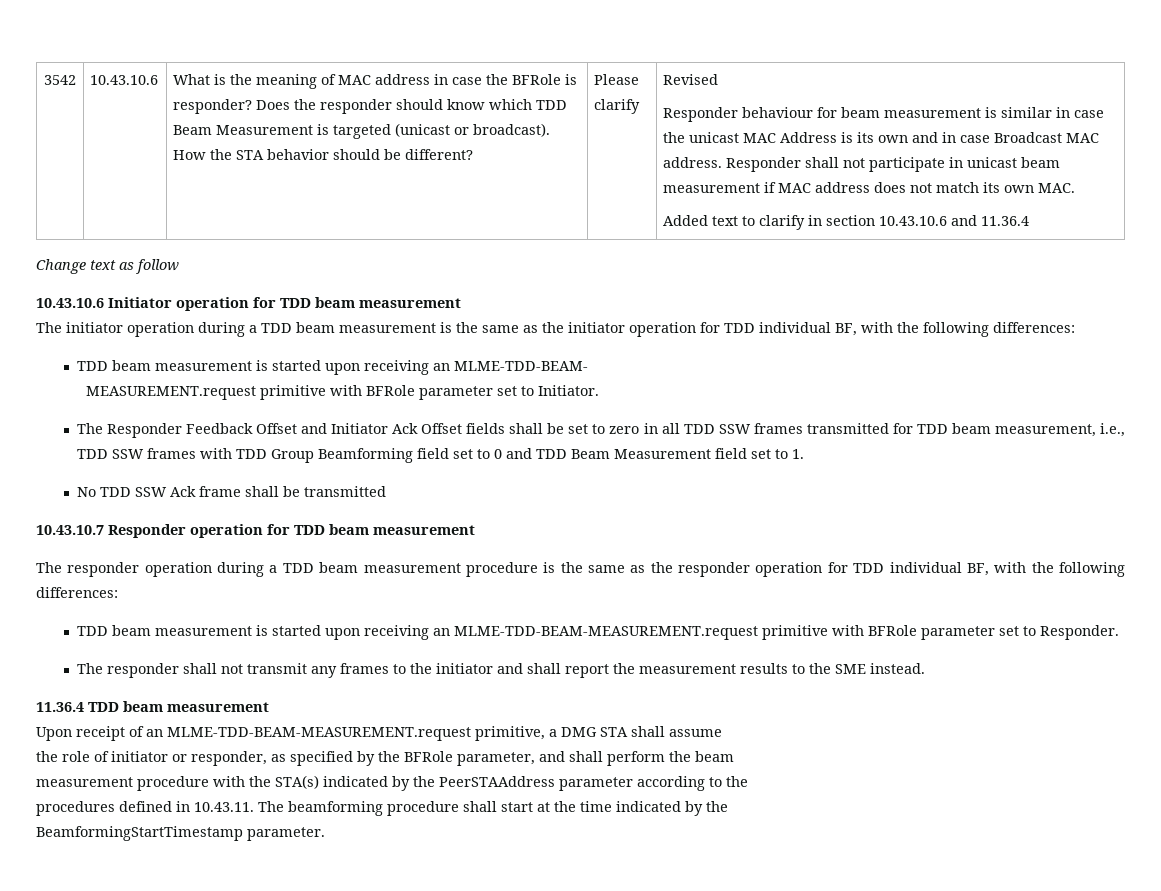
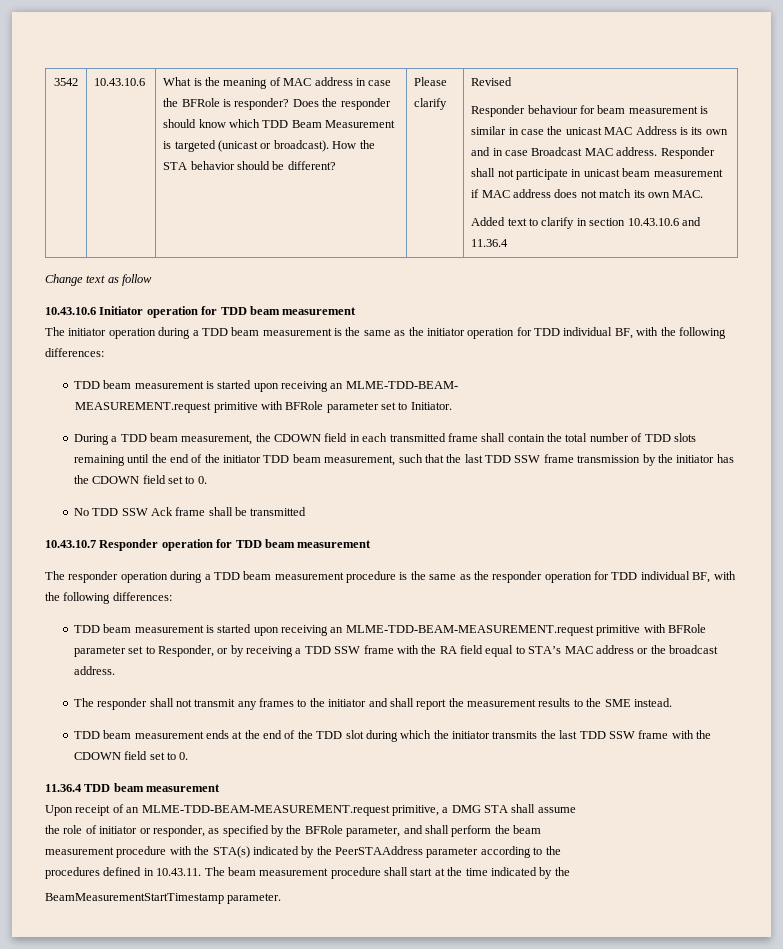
- The Responder Feedback Offset and Initiator Ack Offset fields shall be set to zero in all TDD SSW frames transmitted for TDD beam measurement, i.e., TDD SSW frames with TDD Group Beamforming field set to 0 and TDD Beam Measurement field set to 1.
+ During a TDD beam measurement, the CDOWN field in each transmitted frame shall contain the total number of TDD slots remaining until the end of the initiator TDD beam measurement, such that the last TDD SSW frame transmission by the initiator has the CDOWN field set to 0.
- TDD beam measurement is started upon receiving an MLME-TDD-BEAM-MEASUREMENT.request primitive with BFRole parameter set to Responder.
+ TDD beam measurement is started upon receiving an MLME-TDD-BEAM-MEASUREMENT.request primitive with BFRole parameter set to Responder, or by receiving a TDD SSW frame with the RA field equal to STA’s MAC address or the broadcast address.
+ TDD beam measurement ends at the end of the TDD slot during which the initiator transmits the last TDD SSW frame with the CDOWN field set to 0.
- procedures defined in 10.43.11. The beamforming procedure shall start at the time indicated by the
+ procedures defined in 10.43.11. The beam measurement procedure shall start at the time indicated by the
- BeamformingStartTimestamp parameter.
+ BeamMeasurementStartTimestamp parameter.

